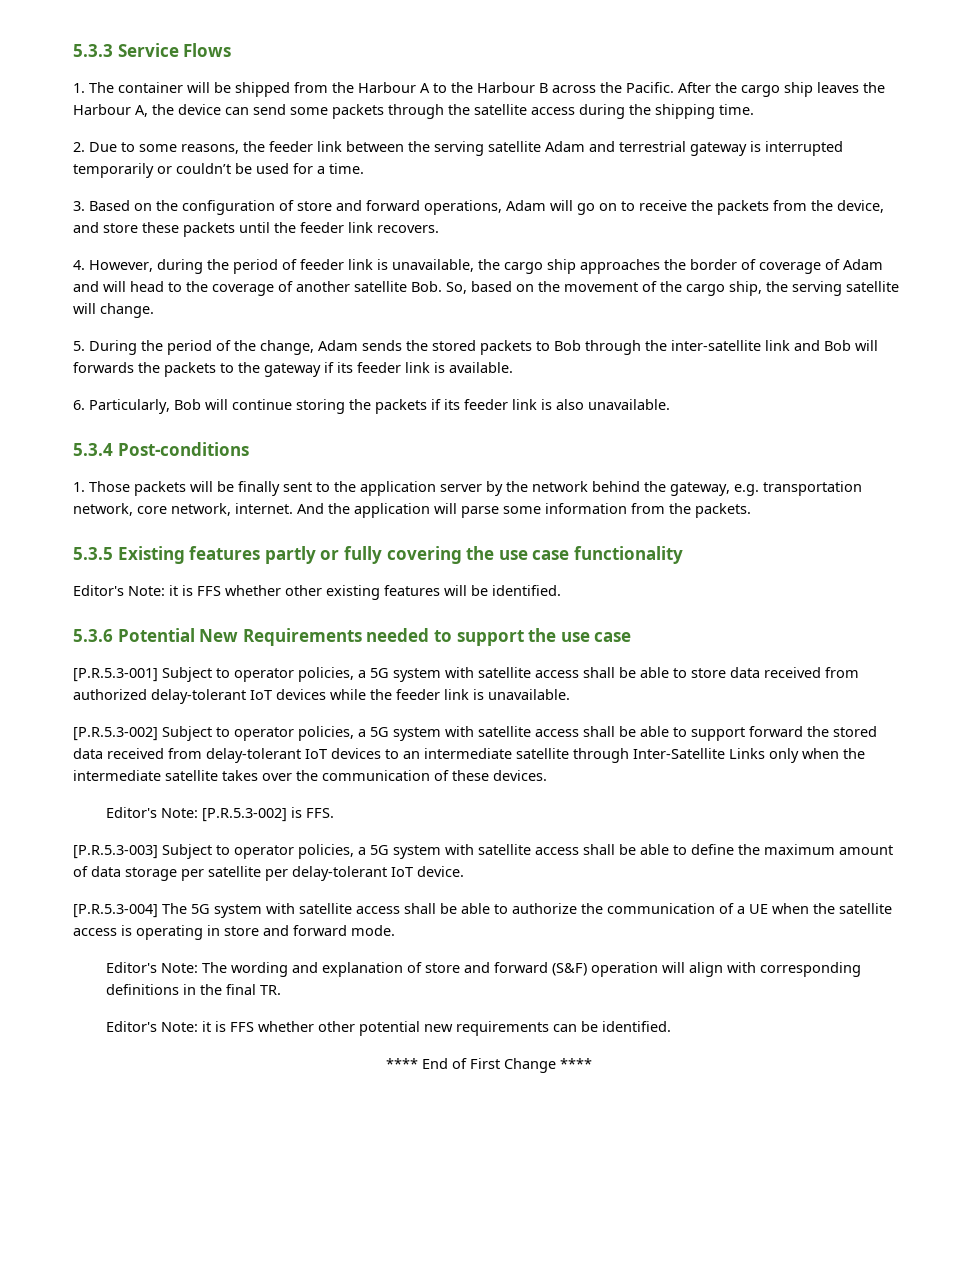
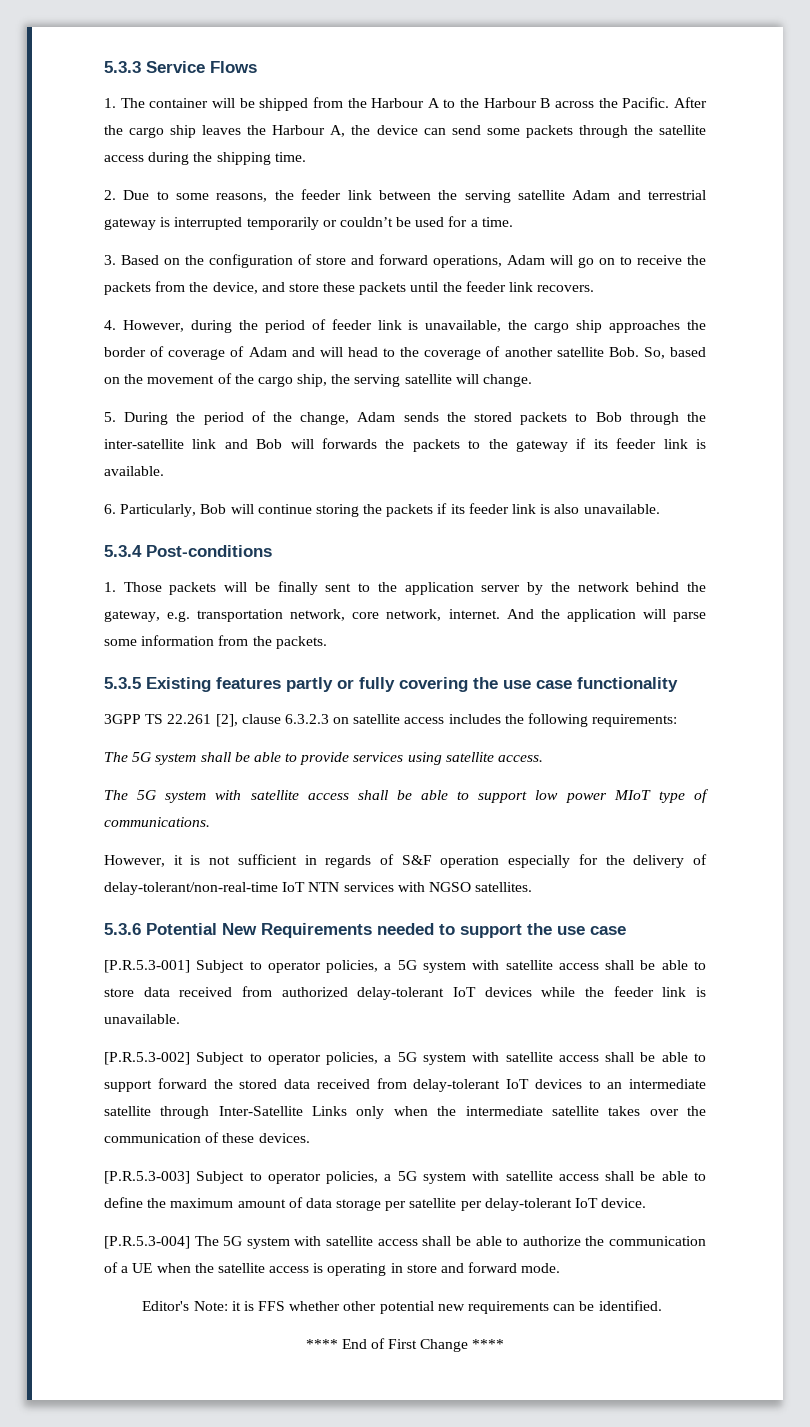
- Editor's Note: it is FFS whether other existing features will be identified.
+ 3GPP TS 22.261 [2], clause 6.3.2.3 on satellite access includes the following requirements:
+ The 5G system shall be able to provide services using satellite access.
+ The 5G system with satellite access shall be able to support low power MIoT type of communications.
+ However, it is not sufficient in regards of S&F operation especially for the delivery of delay-tolerant/non-real-time IoT NTN services with NGSO satellites.
- Editor's Note: [P.R.5.3-002] is FFS.
- Editor's Note: The wording and explanation of store and forward (S&F) operation will align with corresponding definitions in the final TR.

